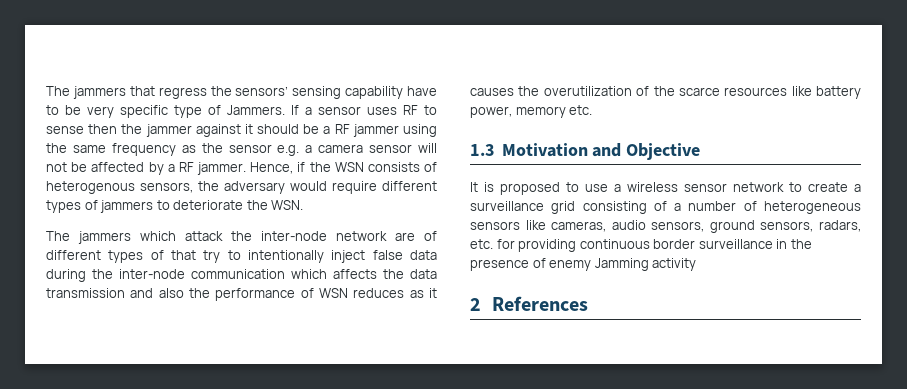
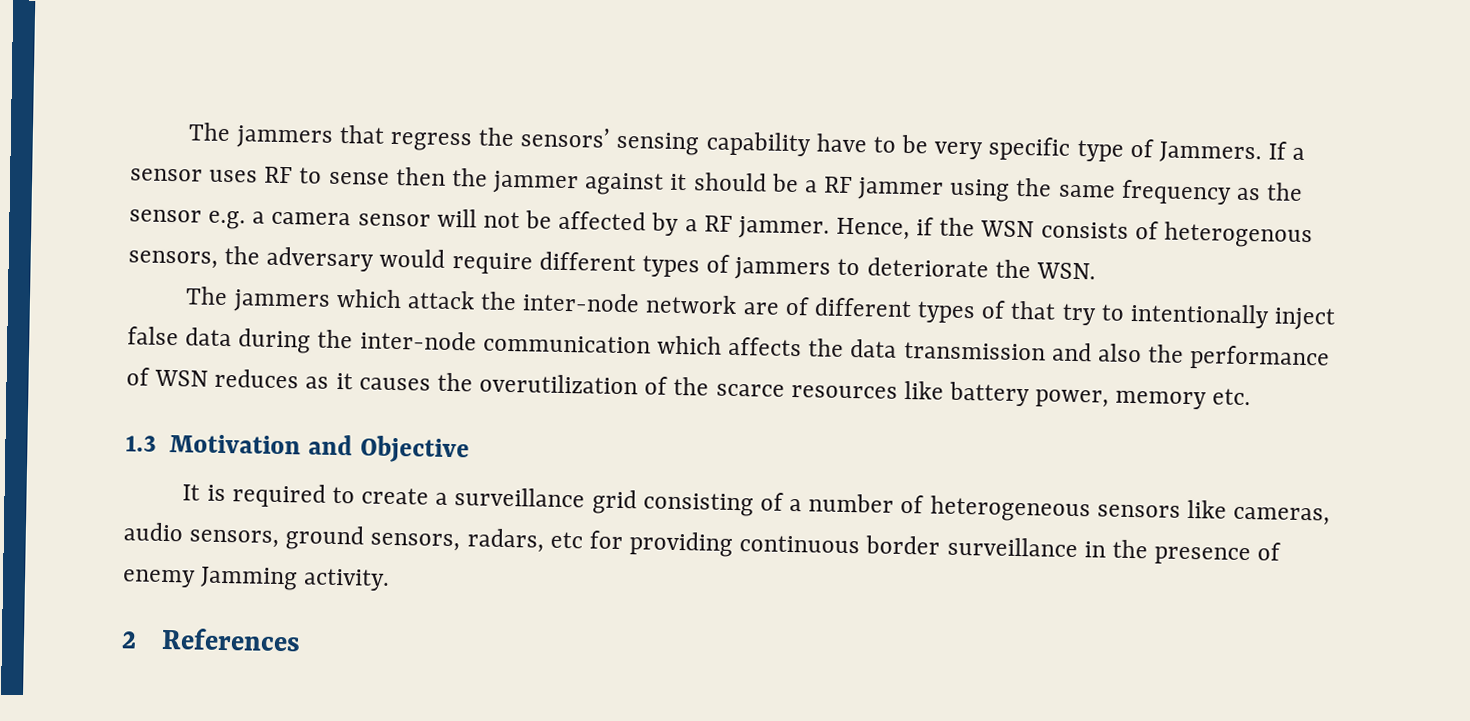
- It is proposed to use a wireless sensor network to create a surveillance grid consisting of a number of heterogeneous sensors like cameras, audio sensors, ground sensors, radars, etc. for providing continuous border surveillance in the presence of enemy Jamming activity
+ It is required to create a surveillance grid consisting of a number of heterogeneous sensors like cameras, audio sensors, ground sensors, radars, etc for providing continuous border surveillance in the presence of enemy Jamming activity.

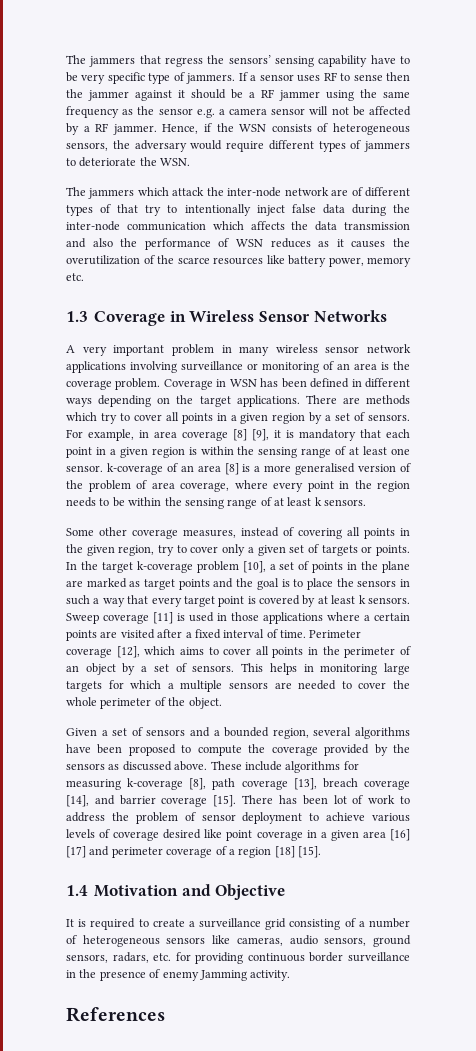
- The jammers that regress the sensors’ sensing capability have to be very specific type of Jammers.
+ The jammers that regress the sensors’ sensing capability have to be very specific type of jammers.
- Hence, if the WSN consists of heterogenous sensors, the adversary would require different types of jammers to deteriorate the WSN.
+ Hence, if the WSN consists of heterogeneous sensors, the adversary would require different types of jammers to deteriorate the WSN.
- 1.3 Motivation and Objective
+ 1.3 Coverage in Wireless Sensor Networks
+ A very important problem in many wireless sensor network applications involving surveillance or monitoring of an area is the coverage problem. Coverage in WSN has been defined in different ways depending on the target applications. There are methods which try to cover all points in a given region by a set of sensors. For example, in area coverage [8] [9], it is mandatory that each point in a given region is within the sensing range of at least one sensor. k-coverage of an area [8] is a more generalised version of the problem of area coverage, where every point in the region needs to be within the sensing range of at least k sensors.
+ Some other coverage measures, instead of covering all points in the given region, try to cover only a given set of targets or points. In the target k-coverage problem [10], a set of points in the plane are marked as target points and the goal is to place the sensors in such a way that every target point is covered by at least k sensors. Sweep coverage [11] is used in those applications where a certain points are visited after a fixed interval of time. Perimeter coverage [12], which aims to cover all points in the perimeter of an object by a set of sensors. This helps in monitoring large targets for which a multiple sensors are needed to cover the whole perimeter of the object.
+ Given a set of sensors and a bounded region, several algorithms have been proposed to compute the coverage provided by the sensors as discussed above. These include algorithms for measuring k-coverage [8], path coverage [13], breach coverage [14], and barrier coverage [15]. There has been lot of work to address the problem of sensor deployment to achieve various levels of coverage desired like point coverage in a given area [16] [17] and perimeter coverage of a region [18] [15].
+ 1.4 Motivation and Objective
- It is required to create a surveillance grid consisting of a number of heterogeneous sensors like cameras, audio sensors, ground sensors, radars, etc for providing continuous border surveillance in the presence of enemy Jamming activity.
+ It is required to create a surveillance grid consisting of a number of heterogeneous sensors like cameras, audio sensors, ground sensors, radars, etc. for providing continuous border surveillance in the presence of enemy Jamming activity.
- 2 References
+ References

